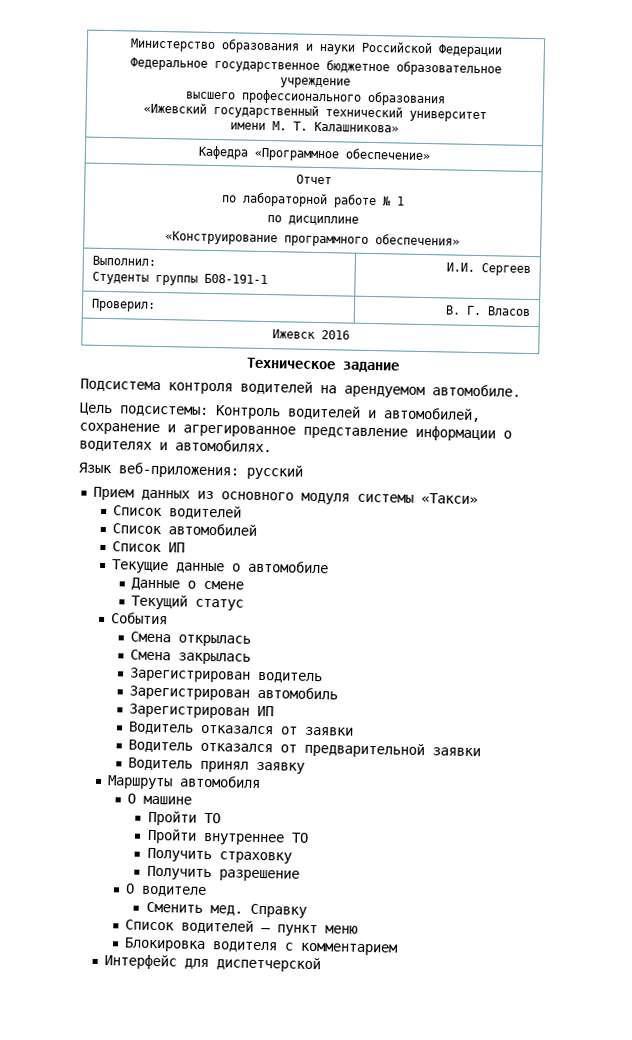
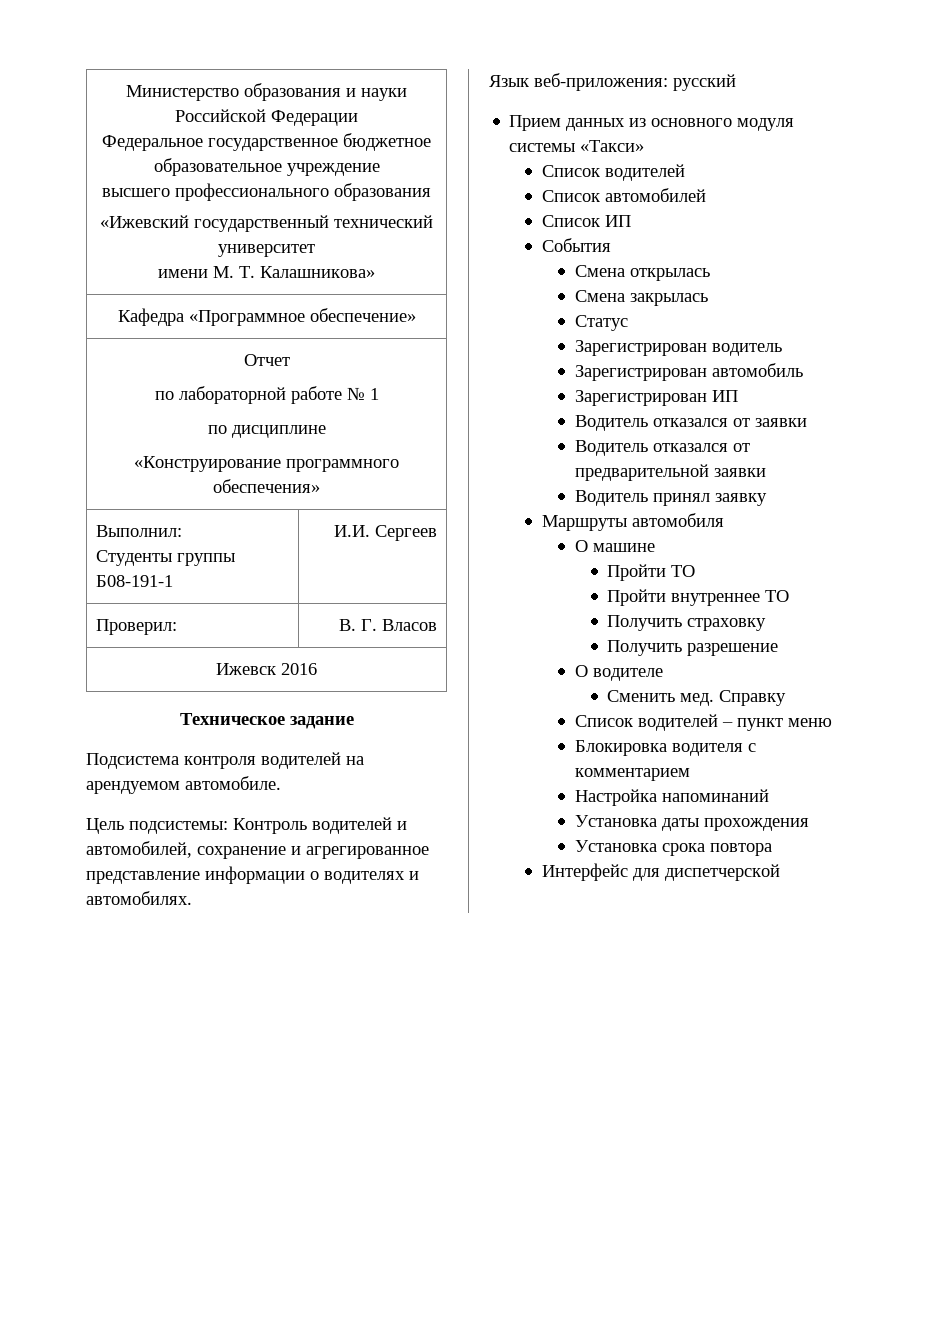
- Текущие данные о автомобиле
- Данные о смене
- Текущий статус
+ Статус
+ Настройка напоминаний
+ Установка даты прохождения
+ Установка срока повтора

